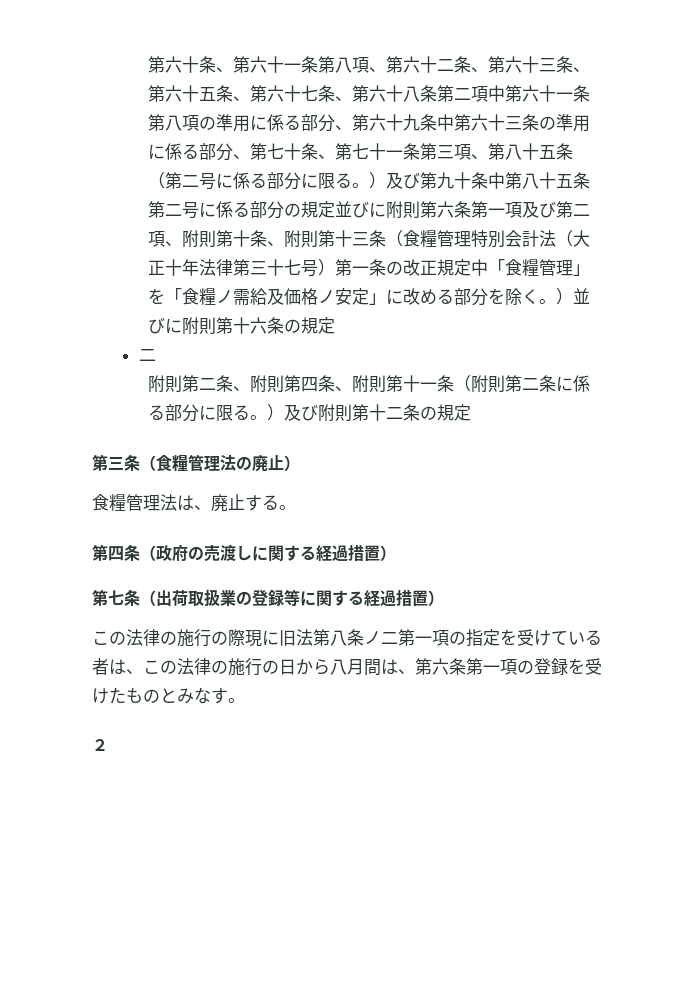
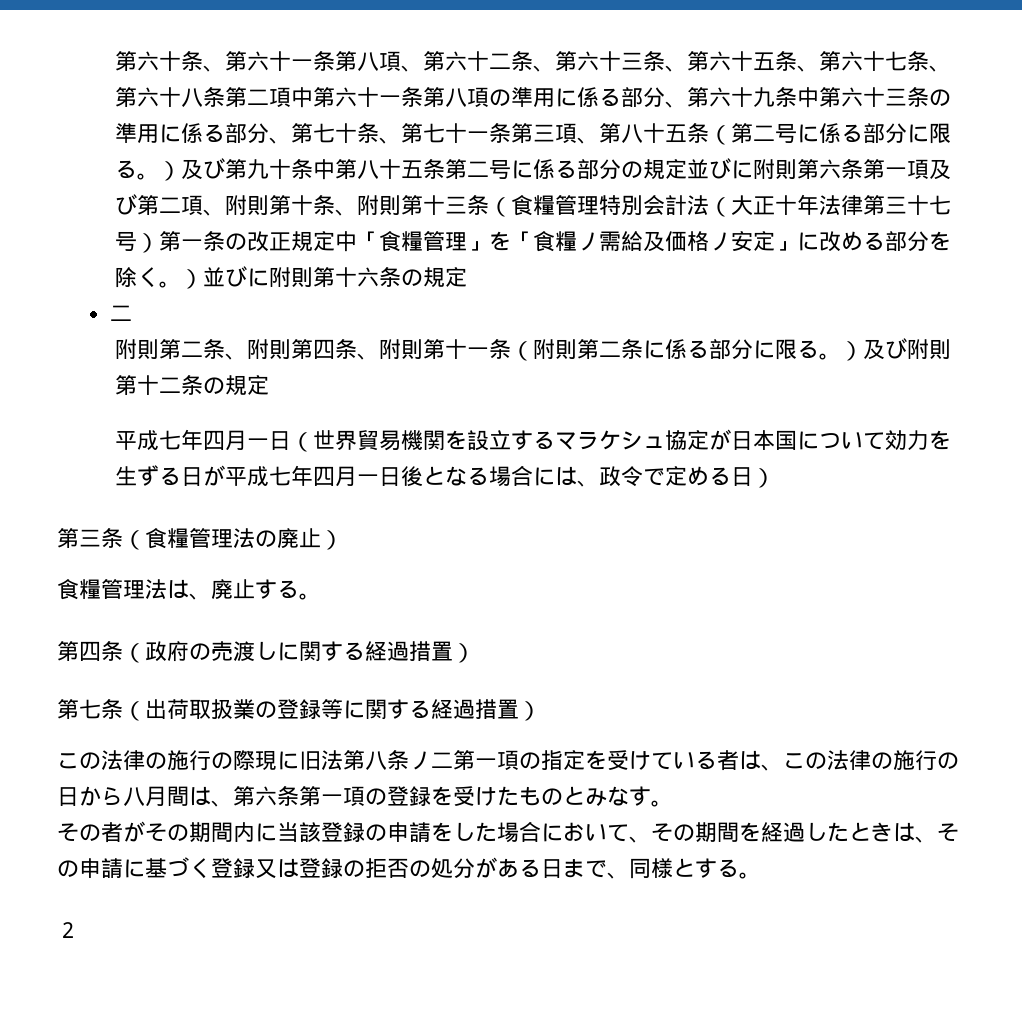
+ 平成七年四月一日（世界貿易機関を設立するマラケシュ協定が日本国について効力を生ずる日が平成七年四月一日後となる場合には、政令で定める日）
+ その者がその期間内に当該登録の申請をした場合において、その期間を経過したときは、その申請に基づく登録又は登録の拒否の処分がある日まで、同様とする。

